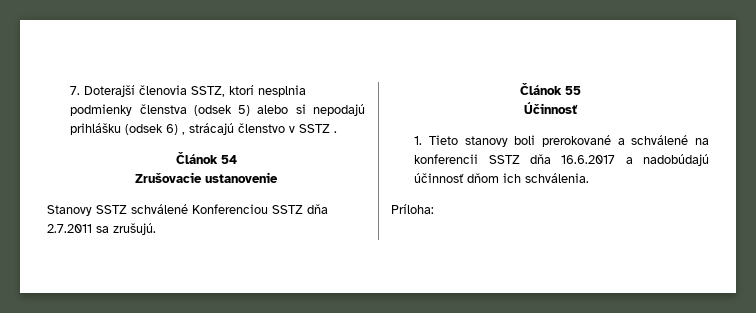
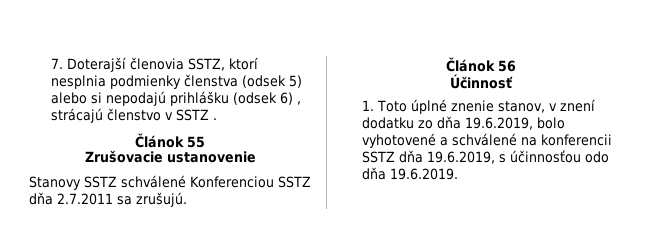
- Článok 54
+ Článok 55
- Článok 55
+ Článok 56
- 1. Tieto stanovy boli prerokované a schválené na konferencii SSTZ dňa 16.6.2017 a nadobúdajú účinnosť dňom ich schválenia.
- Príloha:
+ 1. Toto úplné znenie stanov, v znení dodatku zo dňa 19.6.2019, bolo vyhotovené a schválené na konferencii SSTZ dňa 19.6.2019, s účinnosťou odo dňa 19.6.2019.

